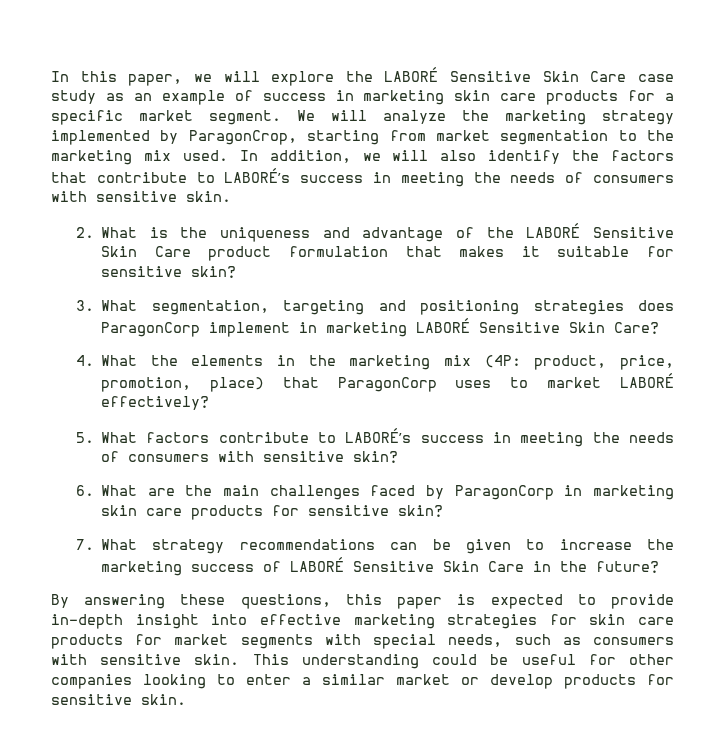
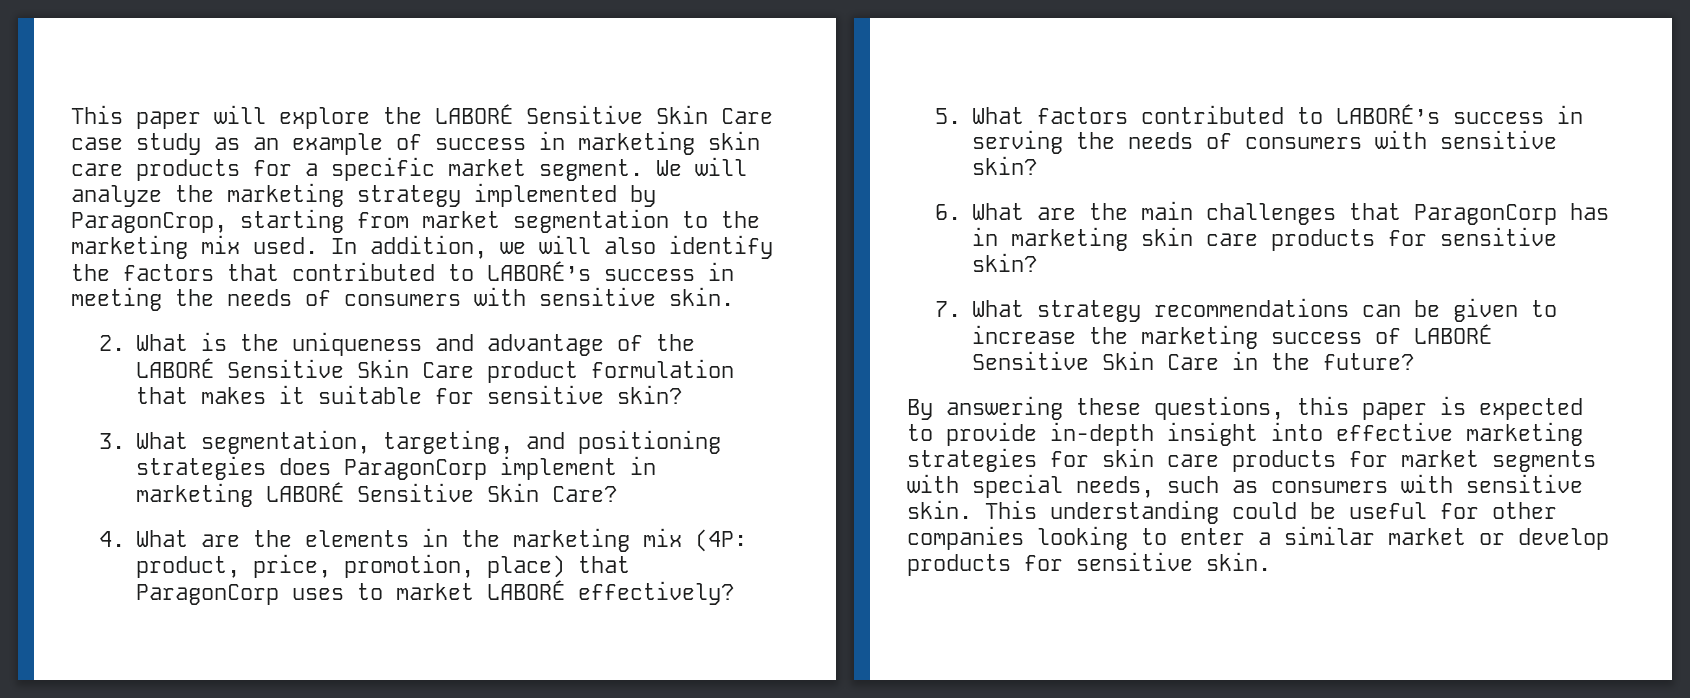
- In this paper, we will explore the LABORÉ Sensitive Skin Care case study as an example of success in marketing skin care products for a specific market segment.
+ This paper will explore the LABORÉ Sensitive Skin Care case study as an example of success in marketing skin care products for a specific market segment.
- In addition, we will also identify the factors that contribute to LABORÉ’s success in meeting the needs of consumers with sensitive skin.
+ In addition, we will also identify the factors that contributed to LABORÉ’s success in meeting the needs of consumers with sensitive skin.
- 3. What segmentation, targeting and positioning strategies does ParagonCorp implement in marketing LABORÉ Sensitive Skin Care?
+ 3. What segmentation, targeting, and positioning strategies does ParagonCorp implement in marketing LABORÉ Sensitive Skin Care?
- 4. What the elements in the marketing mix (4P: product, price, promotion, place) that ParagonCorp uses to market LABORÉ effectively?
+ 4. What are the elements in the marketing mix (4P: product, price, promotion, place) that ParagonCorp uses to market LABORÉ effectively?
- 5. What factors contribute to LABORÉ’s success in meeting the needs of consumers with sensitive skin?
+ 5. What factors contributed to LABORÉ’s success in serving the needs of consumers with sensitive skin?
- 6. What are the main challenges faced by ParagonCorp in marketing skin care products for sensitive skin?
+ 6. What are the main challenges that ParagonCorp has in marketing skin care products for sensitive skin?

